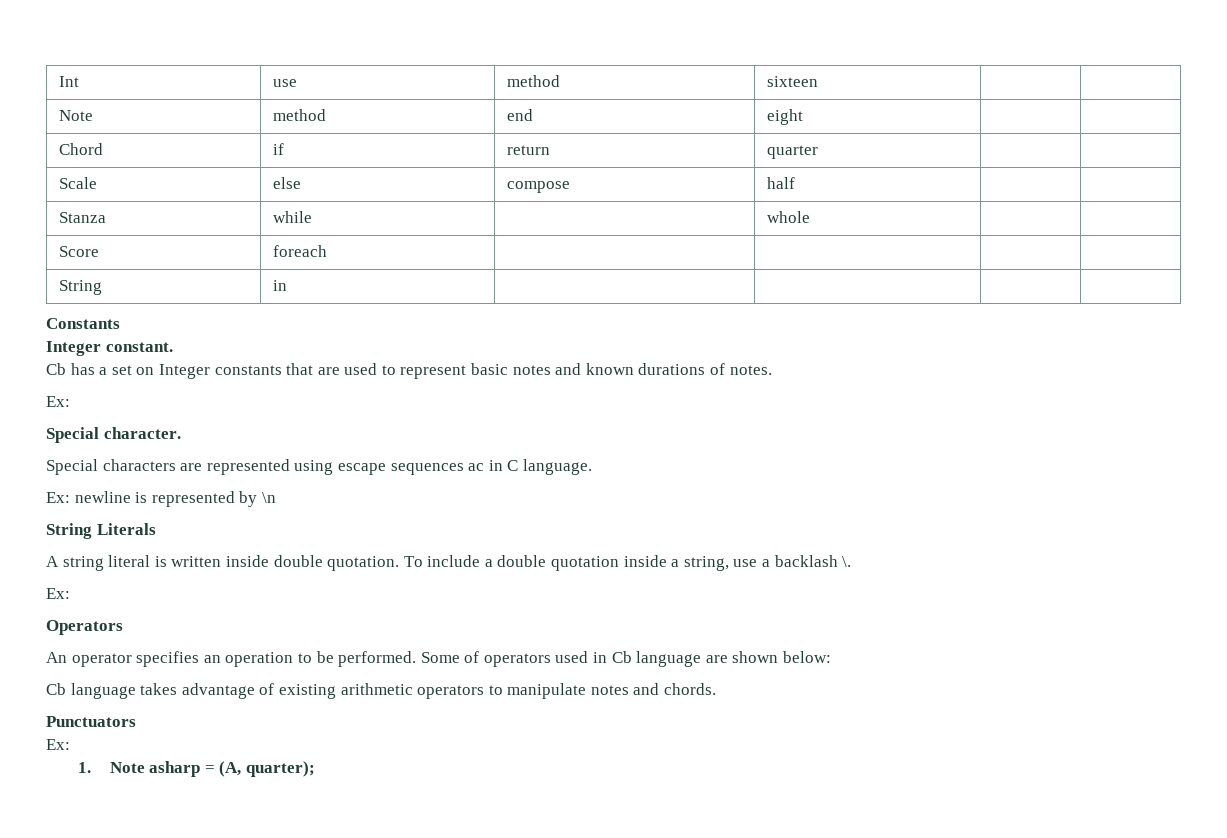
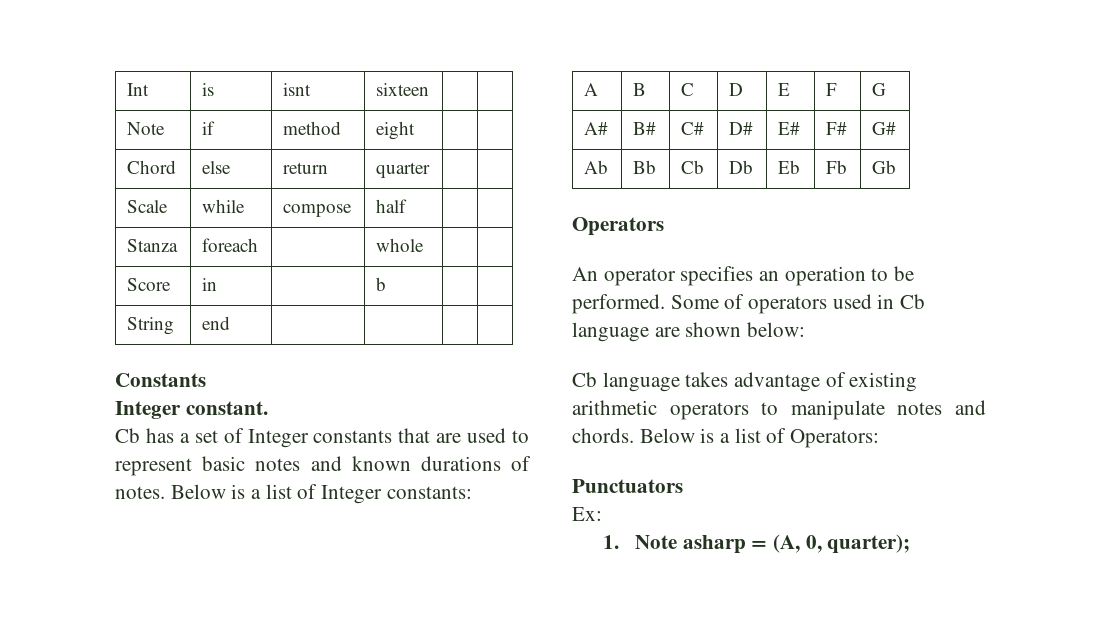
- Int | use | method | sixteen | |
+ Int | is | isnt | sixteen | |
- Note | method | end | eight | |
+ Note | if | method | eight | |
- Chord | if | return | quarter | |
+ Chord | else | return | quarter | |
- Scale | else | compose | half | |
+ Scale | while | compose | half | |
- Stanza | while | | whole | |
+ Stanza | foreach | | whole | |
- Score | foreach | | | |
+ Score | in | | b | |
- String | in | | | |
+ String | end | | | |
- Cb has a set on Integer constants that are used to represent basic notes and known durations of notes.
- Ex:
- Special character.
- Special characters are represented using escape sequences ac in C language.
- Ex: newline is represented by \n
- String Literals
- A string literal is written inside double quotation. To include a double quotation inside a string, use a backlash \.
- Ex:
+ Cb has a set of Integer constants that are used to represent basic notes and known durations of notes. Below is a list of Integer constants:
+ A | B | C | D | E | F | G
+ A# | B# | C# | D# | E# | F# | G#
+ Ab | Bb | Cb | Db | Eb | Fb | Gb
+ Below is a list of Operators:
- 1. Note asharp = (A, quarter);
+ 1. Note asharp = (A, 0, quarter);

